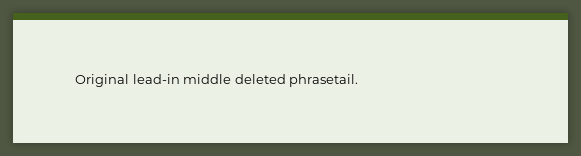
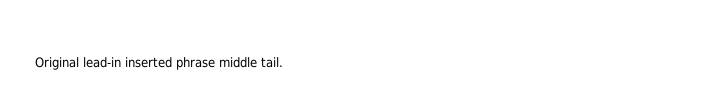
- Original lead-in middle deleted phrasetail.
+ Original lead-in inserted phrase middle tail.

